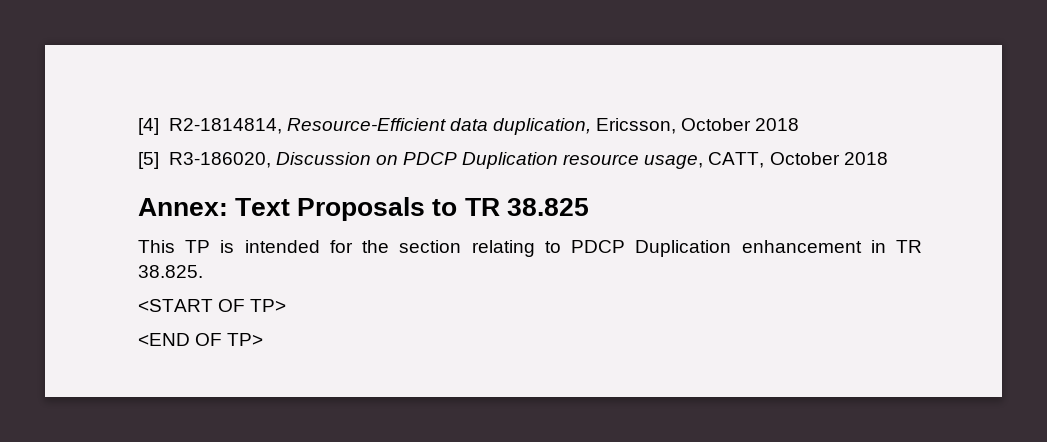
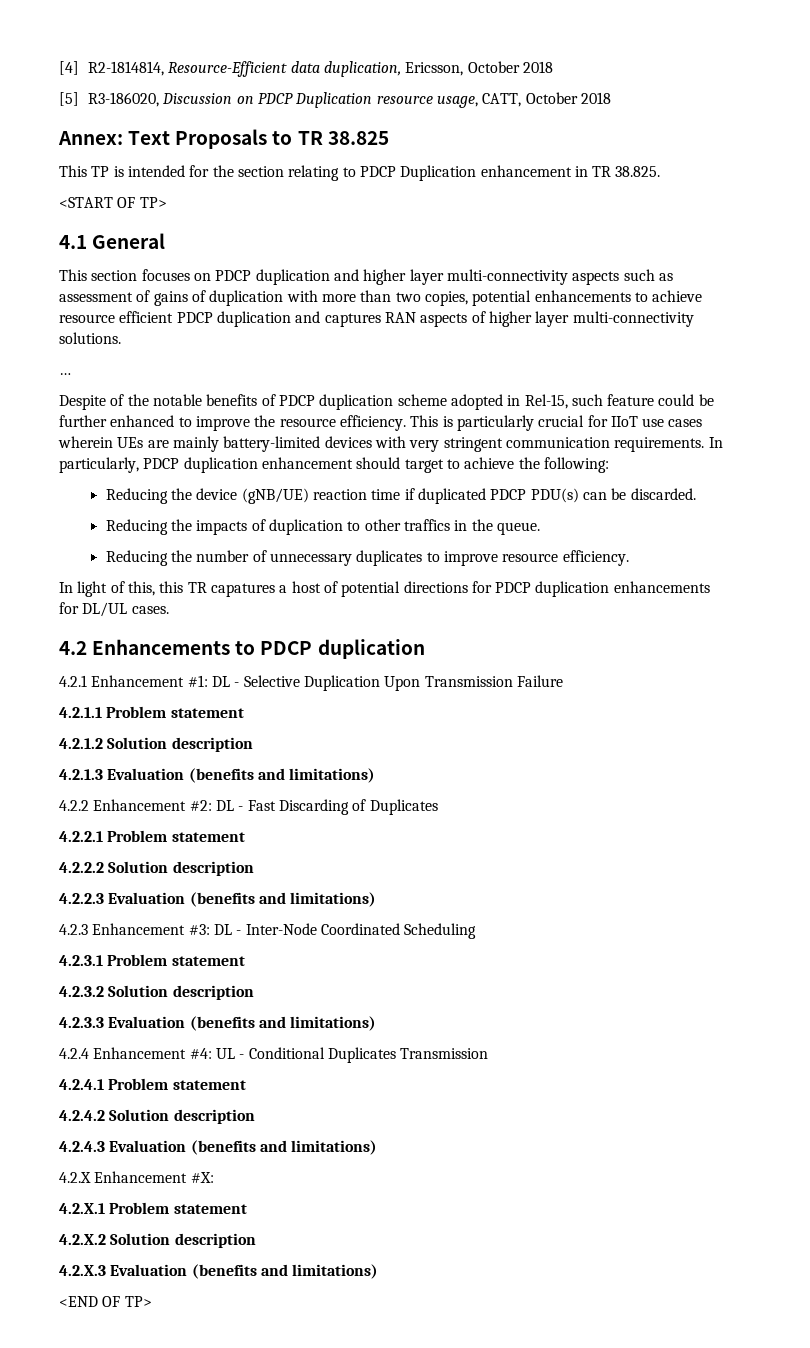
+ 4.1 General
+ This section focuses on PDCP duplication and higher layer multi-connectivity aspects such as assessment of gains of duplication with more than two copies, potential enhancements to achieve resource efficient PDCP duplication and captures RAN aspects of higher layer multi-connectivity solutions.
+ …
+ Despite of the notable benefits of PDCP duplication scheme adopted in Rel-15, such feature could be further enhanced to improve the resource efficiency. This is particularly crucial for IIoT use cases wherein UEs are mainly battery-limited devices with very stringent communication requirements. In particularly, PDCP duplication enhancement should target to achieve the following:
+ Reducing the device (gNB/UE) reaction time if duplicated PDCP PDU(s) can be discarded.
+ Reducing the impacts of duplication to other traffics in the queue.
+ Reducing the number of unnecessary duplicates to improve resource efficiency.
+ In light of this, this TR capatures a host of potential directions for PDCP duplication enhancements for DL/UL cases.
+ 4.2 Enhancements to PDCP duplication
+ 4.2.1 Enhancement #1: DL - Selective Duplication Upon Transmission Failure
+ 4.2.1.1 Problem statement
+ 4.2.1.2 Solution description
+ 4.2.1.3 Evaluation (benefits and limitations)
+ 4.2.2 Enhancement #2: DL - Fast Discarding of Duplicates
+ 4.2.2.1 Problem statement
+ 4.2.2.2 Solution description
+ 4.2.2.3 Evaluation (benefits and limitations)
+ 4.2.3 Enhancement #3: DL - Inter-Node Coordinated Scheduling
+ 4.2.3.1 Problem statement
+ 4.2.3.2 Solution description
+ 4.2.3.3 Evaluation (benefits and limitations)
+ 4.2.4 Enhancement #4: UL - Conditional Duplicates Transmission
+ 4.2.4.1 Problem statement
+ 4.2.4.2 Solution description
+ 4.2.4.3 Evaluation (benefits and limitations)
+ 4.2.X Enhancement #X:
+ 4.2.X.1 Problem statement
+ 4.2.X.2 Solution description
+ 4.2.X.3 Evaluation (benefits and limitations)

